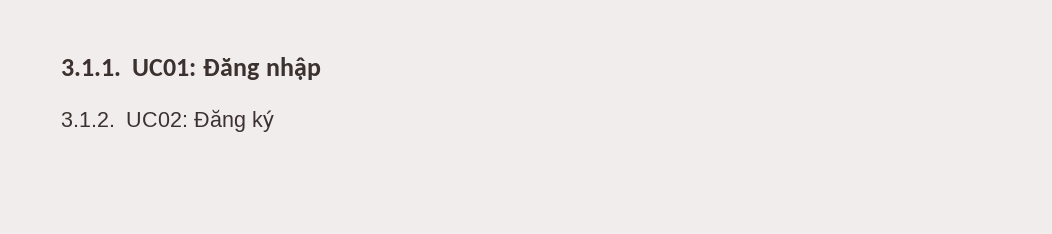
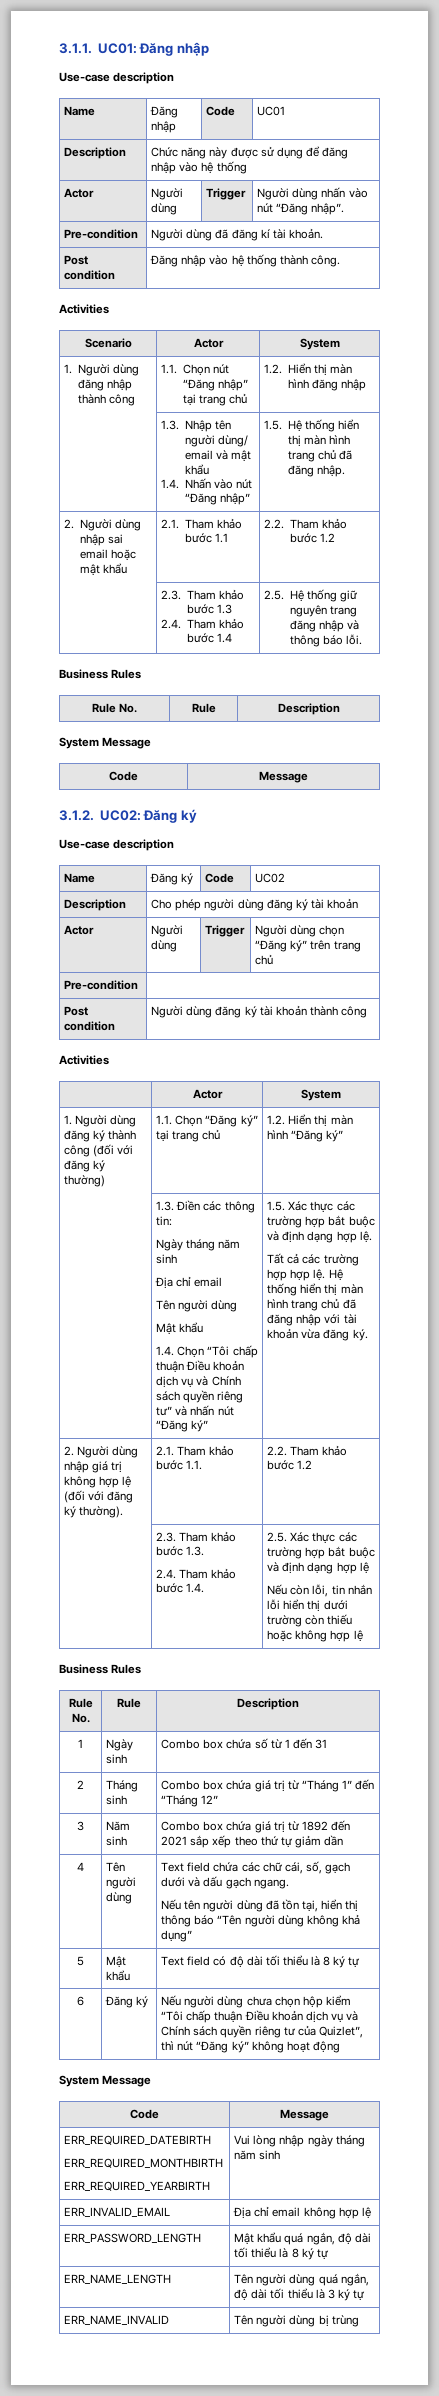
  3.1.1. UC01: Đăng nhập
+ Use-case description
+ Name | Đăng nhập | Code | UC01
+ Description | Chức năng này được sử dụng để đăng nhập vào hệ thống
+ Actor | Người dùng | Trigger | Người dùng nhấn vào nút “Đăng nhập”.
+ Pre-condition | Người dùng đã đăng kí tài khoản.
+ Post condition | Đăng nhập vào hệ thống thành công.
+ Activities
+ Scenario | Actor | System
+ 1. Người dùng đăng nhập thành công | 1.1. Chọn nút “Đăng nhập” tại trang chủ | 1.2. Hiển thị màn hình đăng nhập
+ | 1.3. Nhập tên người dùng/ email và mật khẩu
+ 1.4. Nhấn vào nút “Đăng nhập” | 1.5. Hệ thống hiển thị màn hình trang chủ đã đăng nhập.
+ 2. Người dùng nhập sai email hoặc mật khẩu | 2.1. Tham khảo bước 1.1 | 2.2. Tham khảo bước 1.2
+ | 2.3. Tham khảo bước 1.3
+ 2.4. Tham khảo bước 1.4 | 2.5. Hệ thống giữ nguyên trang đăng nhập và thông báo lỗi.
+ Business Rules
+ Rule No. | Rule | Description
+ System Message
+ Code | Message
  3.1.2. UC02: Đăng ký
+ Use-case description
+ Name | Đăng ký | Code | UC02
+ Description | Cho phép người dùng đăng ký tài khoản
+ Actor | Người dùng | Trigger | Người dùng chọn “Đăng ký” trên trang chủ
+ Pre-condition |
+ Post condition | Người dùng đăng ký tài khoản thành công
+ Activities
+ | Actor | System
+ 1. Người dùng đăng ký thành công (đối với đăng ký thường) | 1.1. Chọn “Đăng ký” tại trang chủ | 1.2. Hiển thị màn hình “Đăng ký”
+ | 1.3. Điền các thông tin:
+ Ngày tháng năm sinh
+ Địa chỉ email
+ Tên người dùng
+ Mật khẩu
+ 1.4. Chọn “Tôi chấp thuận Điều khoản dịch vụ và Chính sách quyền riêng tư” và nhấn nút “Đăng ký” | 1.5. Xác thực các trường hợp bắt buộc và định dạng hợp lệ.
+ Tất cả các trường hợp hợp lệ. Hệ thống hiển thị màn hình trang chủ đã đăng nhập với tài khoản vừa đăng ký.
+ 2. Người dùng nhập giá trị không hợp lệ (đối với đăng ký thường). | 2.1. Tham khảo bước 1.1. | 2.2. Tham khảo bước 1.2
+ | 2.3. Tham khảo bước 1.3.
+ 2.4. Tham khảo bước 1.4. | 2.5. Xác thực các trường hợp bắt buộc và định dạng hợp lệ
+ Nếu còn lỗi, tin nhắn lỗi hiển thị dưới trường còn thiếu hoặc không hợp lệ
+ Business Rules
+ Rule No. | Rule | Description
+ 1 | Ngày sinh | Combo box chứa số từ 1 đến 31
+ 2 | Tháng sinh | Combo box chứa giá trị từ “Tháng 1” đến “Tháng 12”
+ 3 | Năm sinh | Combo box chứa giá trị từ 1892 đến 2021 sắp xếp theo thứ tự giảm dần
+ 4 | Tên người dùng | Text field chứa các chữ cái, số, gạch dưới và dấu gạch ngang.
+ Nếu tên người dùng đã tồn tại, hiển thị thông báo “Tên người dùng không khả dụng”
+ 5 | Mật khẩu | Text field có độ dài tối thiểu là 8 ký tự
+ 6 | Đăng ký | Nếu người dùng chưa chọn hộp kiểm “Tôi chấp thuận Điều khoản dịch vụ và Chính sách quyền riêng tư của Quizlet”, thì nút “Đăng ký” không hoạt động
+ System Message
+ Code | Message
+ ERR_REQUIRED_DATEBIRTH
+ ERR_REQUIRED_MONTHBIRTH
+ ERR_REQUIRED_YEARBIRTH | Vui lòng nhập ngày tháng năm sinh
+ ERR_INVALID_EMAIL | Địa chỉ email không hợp lệ
+ ERR_PASSWORD_LENGTH | Mật khẩu quá ngắn, độ dài tối thiểu là 8 ký tự
+ ERR_NAME_LENGTH | Tên người dùng quá ngắn, độ dài tối thiểu là 3 ký tự
+ ERR_NAME_INVALID | Tên người dùng bị trùng

